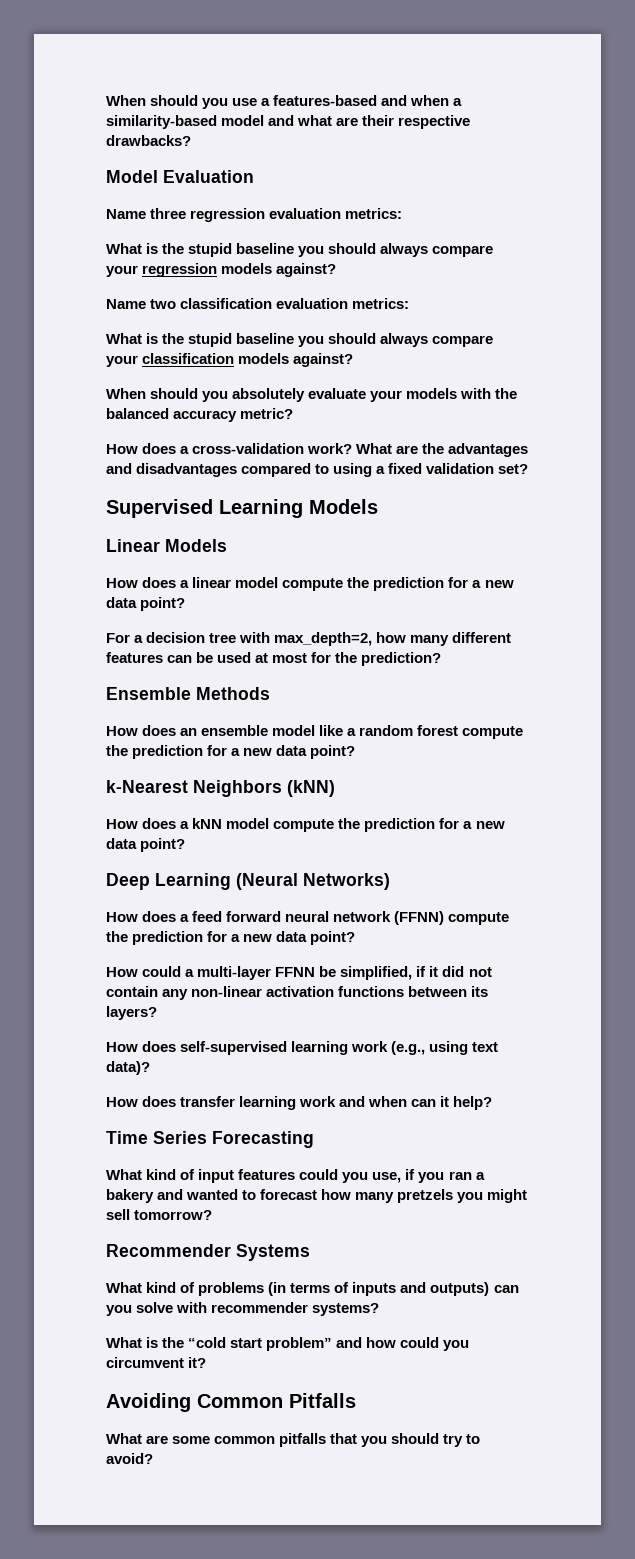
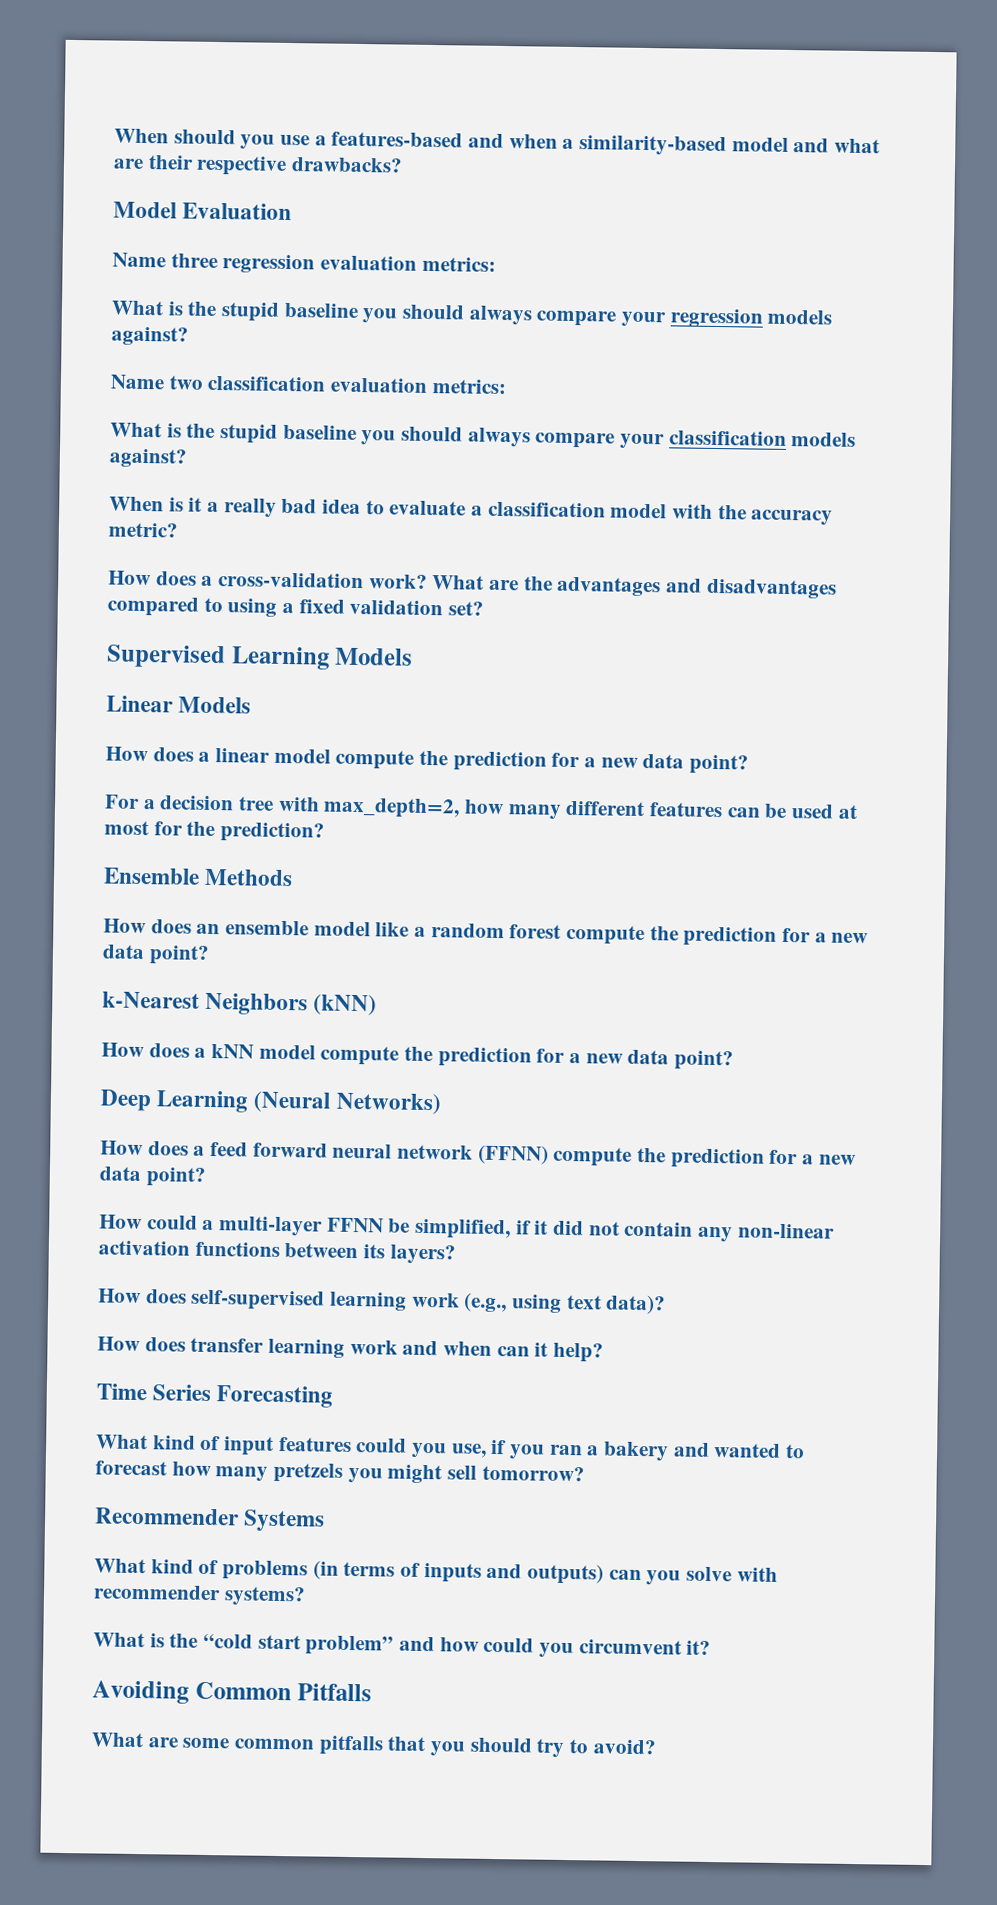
- When should you absolutely evaluate your models with the balanced accuracy metric?
+ When is it a really bad idea to evaluate a classification model with the accuracy metric?

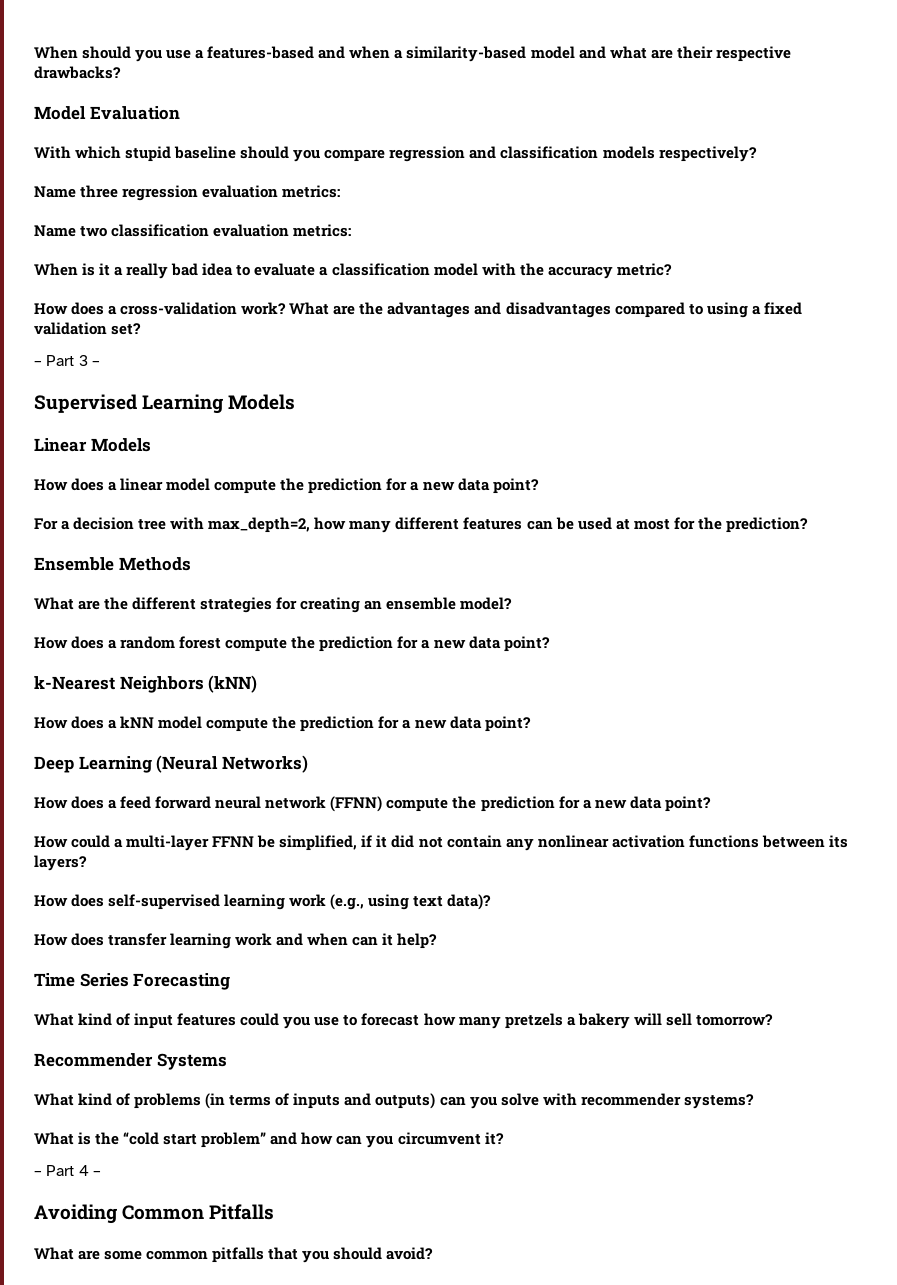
+ With which stupid baseline should you compare regression and classification models respectively?
- What is the stupid baseline you should always compare your regression models against?
- What is the stupid baseline you should always compare your classification models against?
+ – Part 3 –
- How does an ensemble model like a random forest compute the prediction for a new data point?
+ What are the different strategies for creating an ensemble model?
+ How does a random forest compute the prediction for a new data point?
- How could a multi-layer FFNN be simplified, if it did not contain any non-linear activation functions between its layers?
+ How could a multi-layer FFNN be simplified, if it did not contain any nonlinear activation functions between its layers?
- What kind of input features could you use, if you ran a bakery and wanted to forecast how many pretzels you might sell tomorrow?
+ What kind of input features could you use to forecast how many pretzels a bakery will sell tomorrow?
- What is the “cold start problem” and how could you circumvent it?
+ What is the “cold start problem” and how can you circumvent it?
+ – Part 4 –
- What are some common pitfalls that you should try to avoid?
+ What are some common pitfalls that you should avoid?

